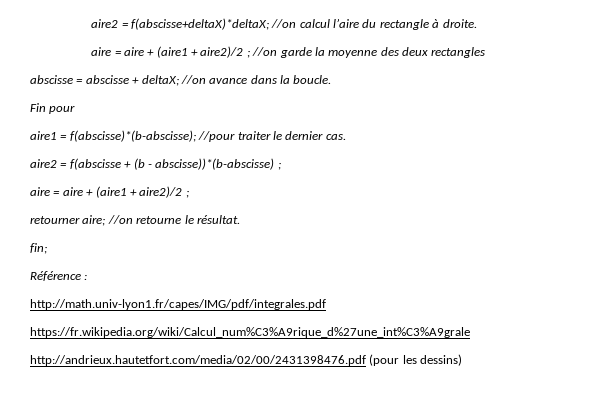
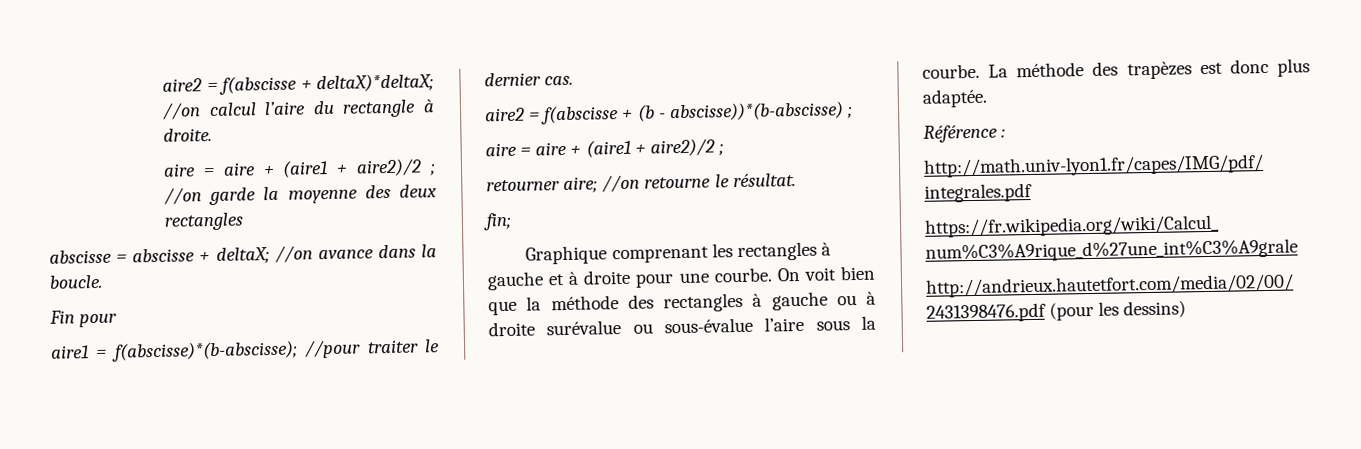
- aire2 = f(abscisse+deltaX)*deltaX; //on calcul l’aire du rectangle à droite.
+ aire2 = f(abscisse + deltaX)*deltaX; //on calcul l’aire du rectangle à droite.
+ Graphique comprenant les rectangles à gauche et à droite pour une courbe. On voit bien que la méthode des rectangles à gauche ou à droite surévalue ou sous-évalue l’aire sous la courbe. La méthode des trapèzes est donc plus adaptée.

